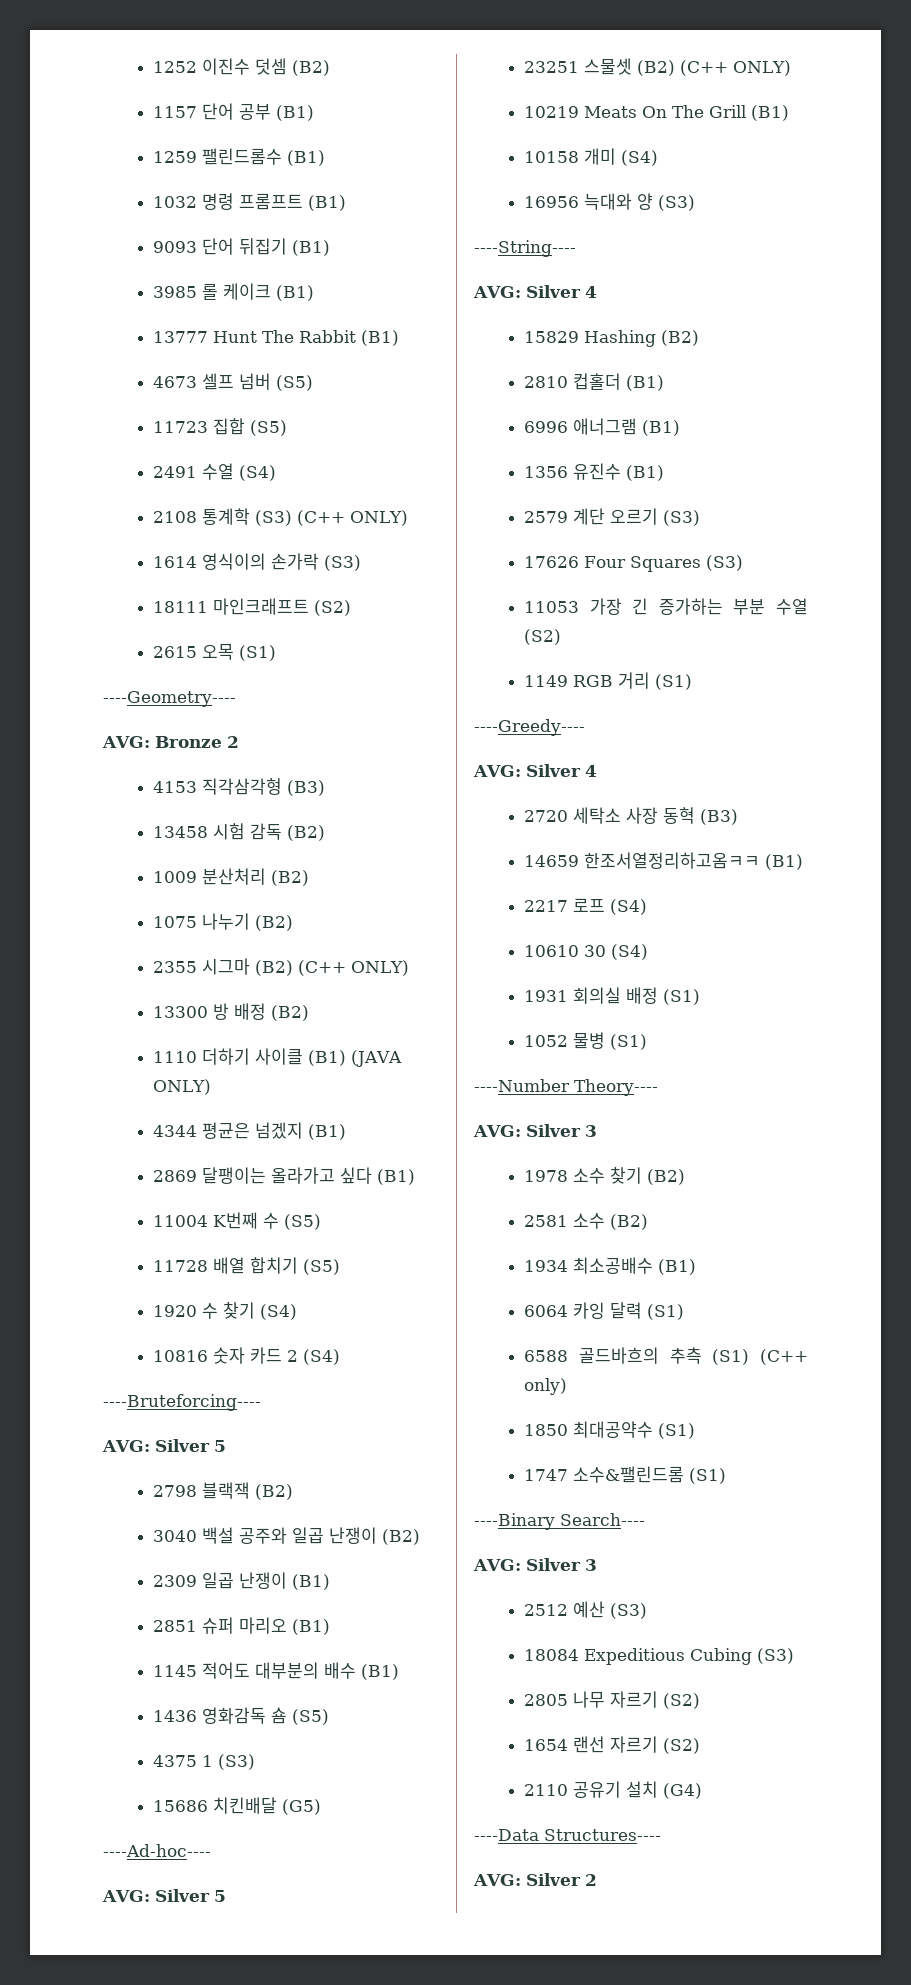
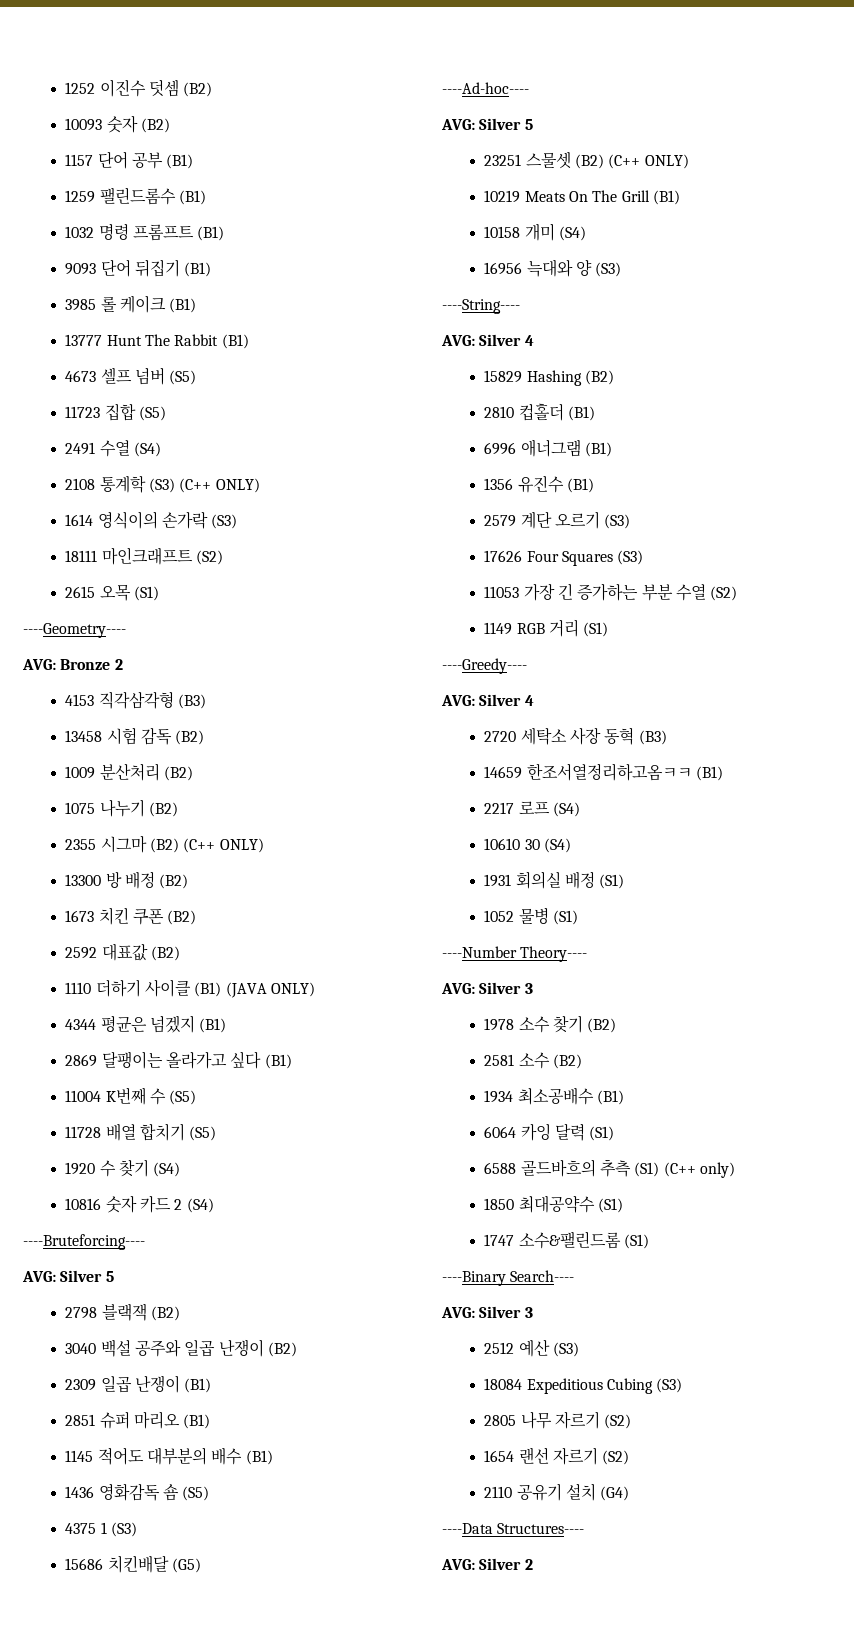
+ 10093 숫자 (B2)
+ 1673 치킨 쿠폰 (B2)
+ 2592 대표값 (B2)

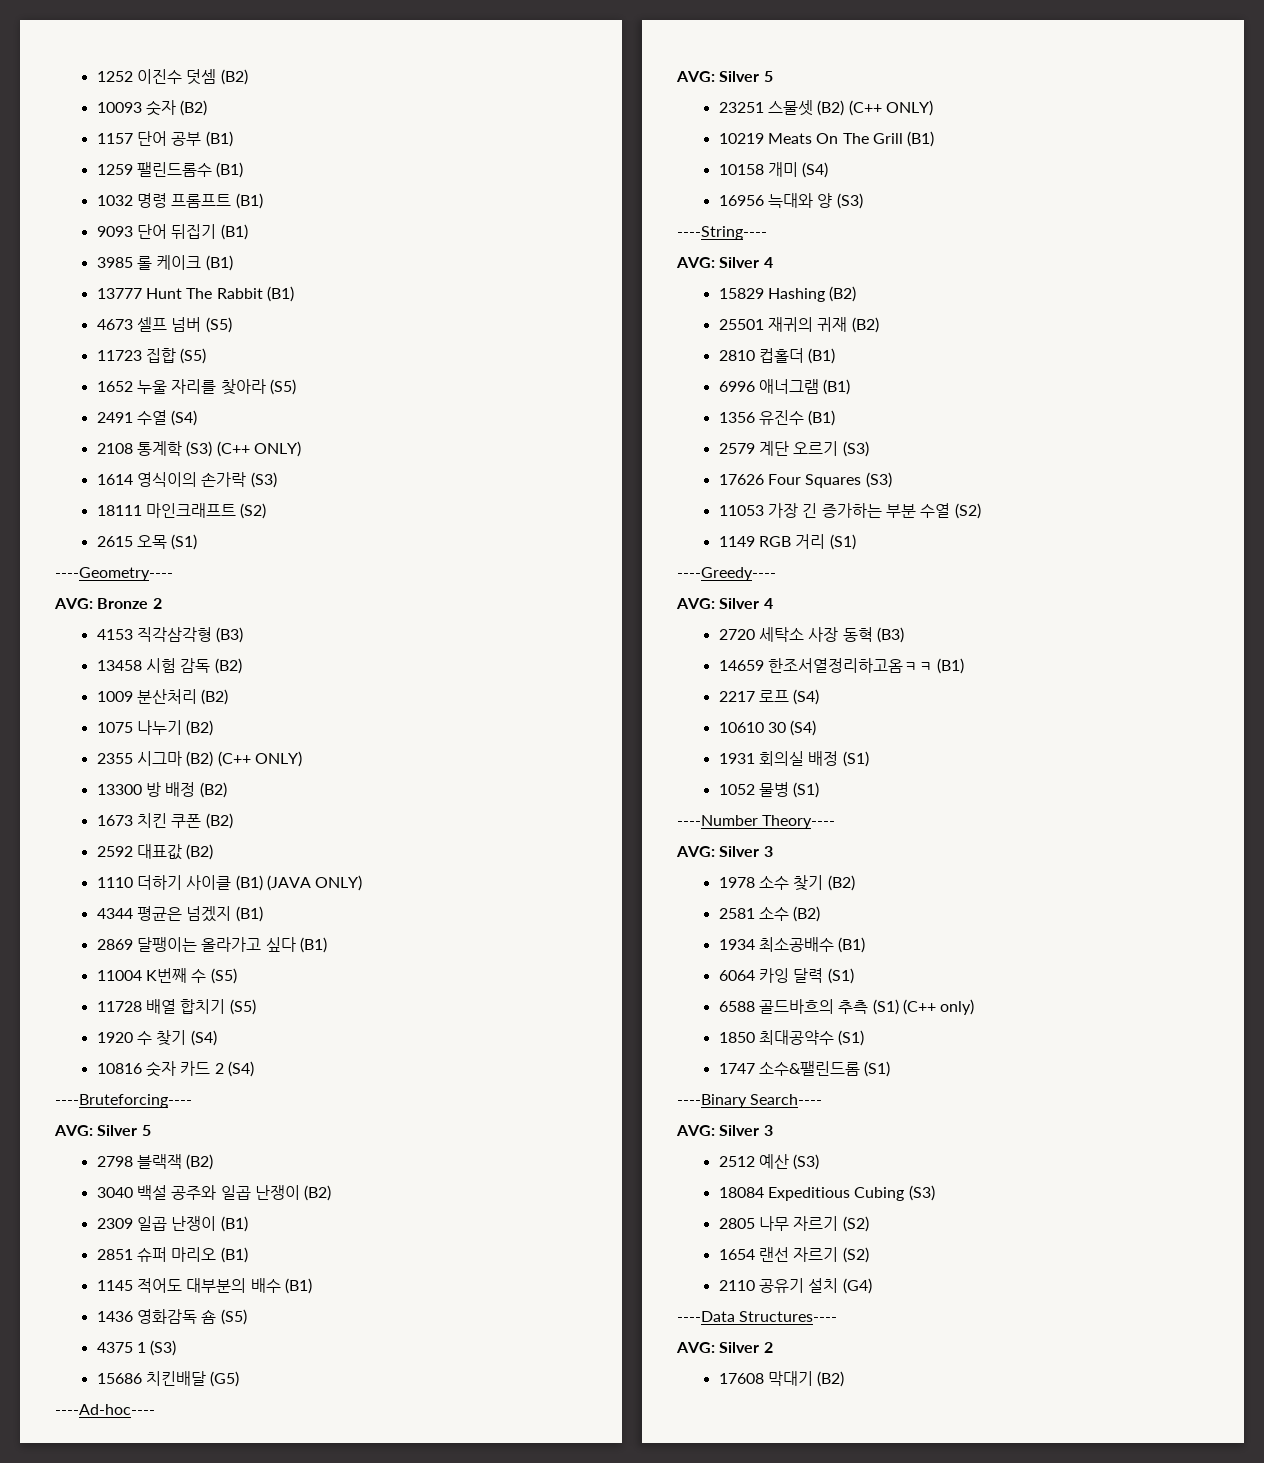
+ 1652 누울 자리를 찾아라 (S5)
+ 25501 재귀의 귀재 (B2)
+ 17608 막대기 (B2)

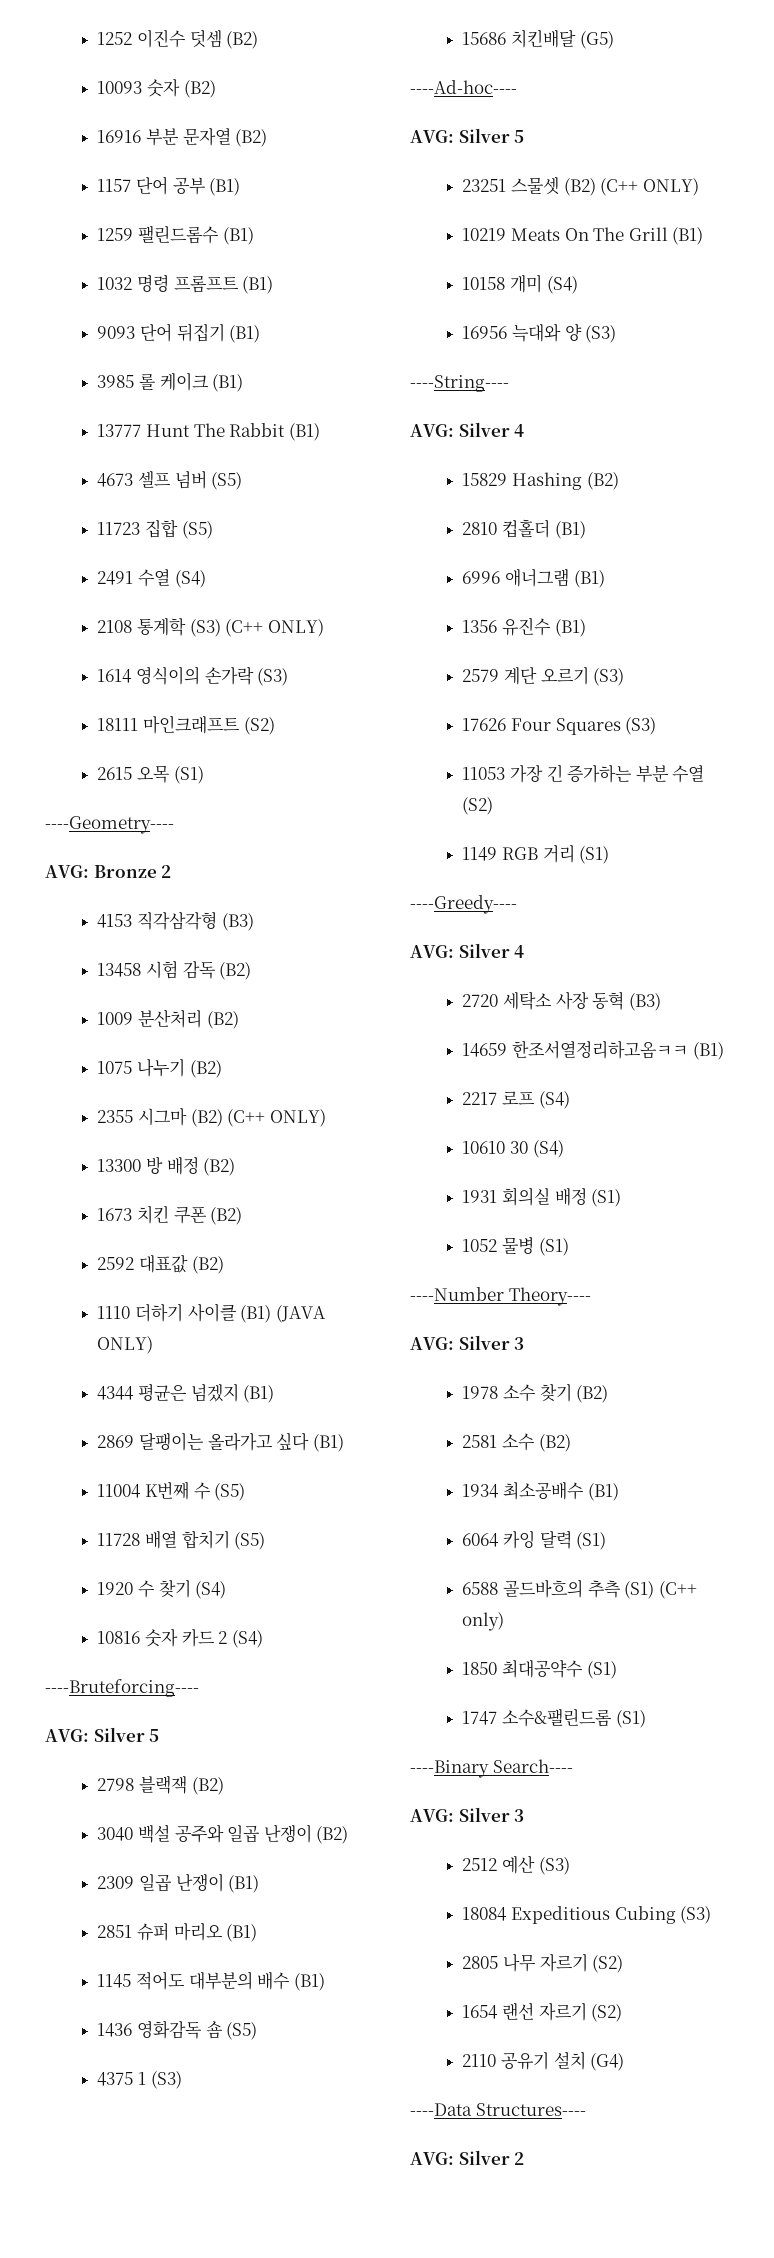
+ 16916 부분 문자열 (B2)
- 1652 누울 자리를 찾아라 (S5)
- 25501 재귀의 귀재 (B2)
- 17608 막대기 (B2)

